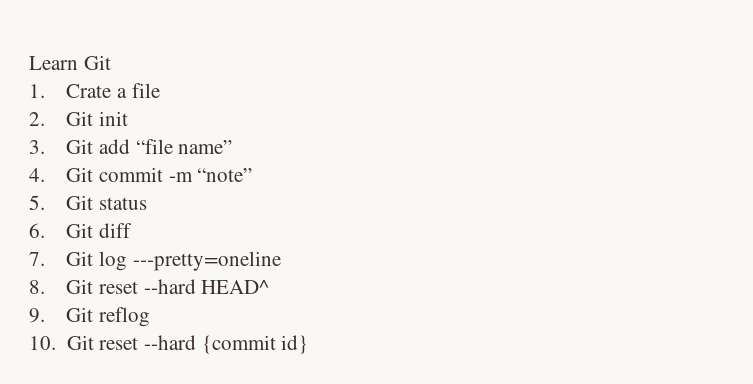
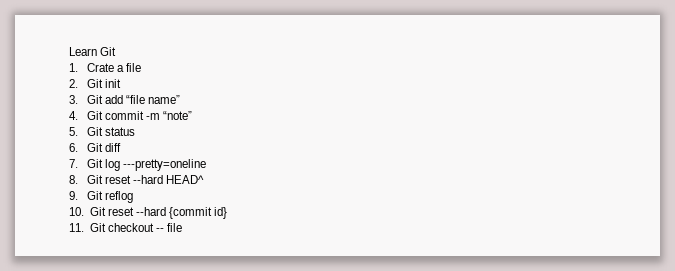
+ 11. Git checkout -- file

